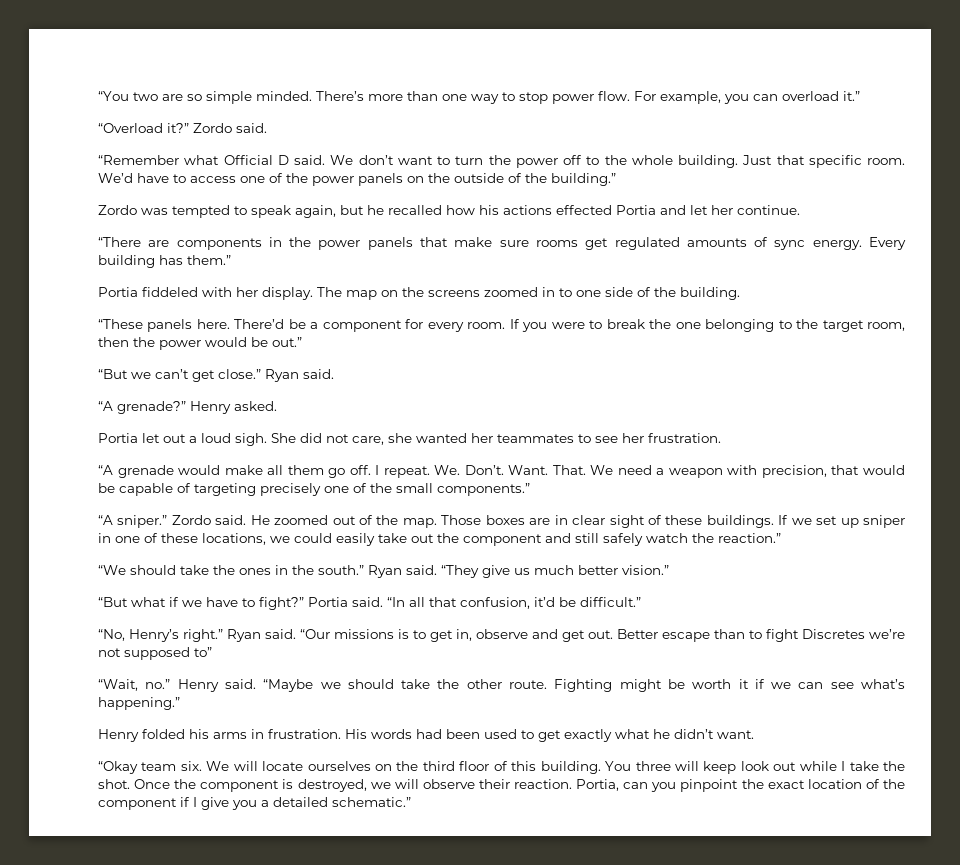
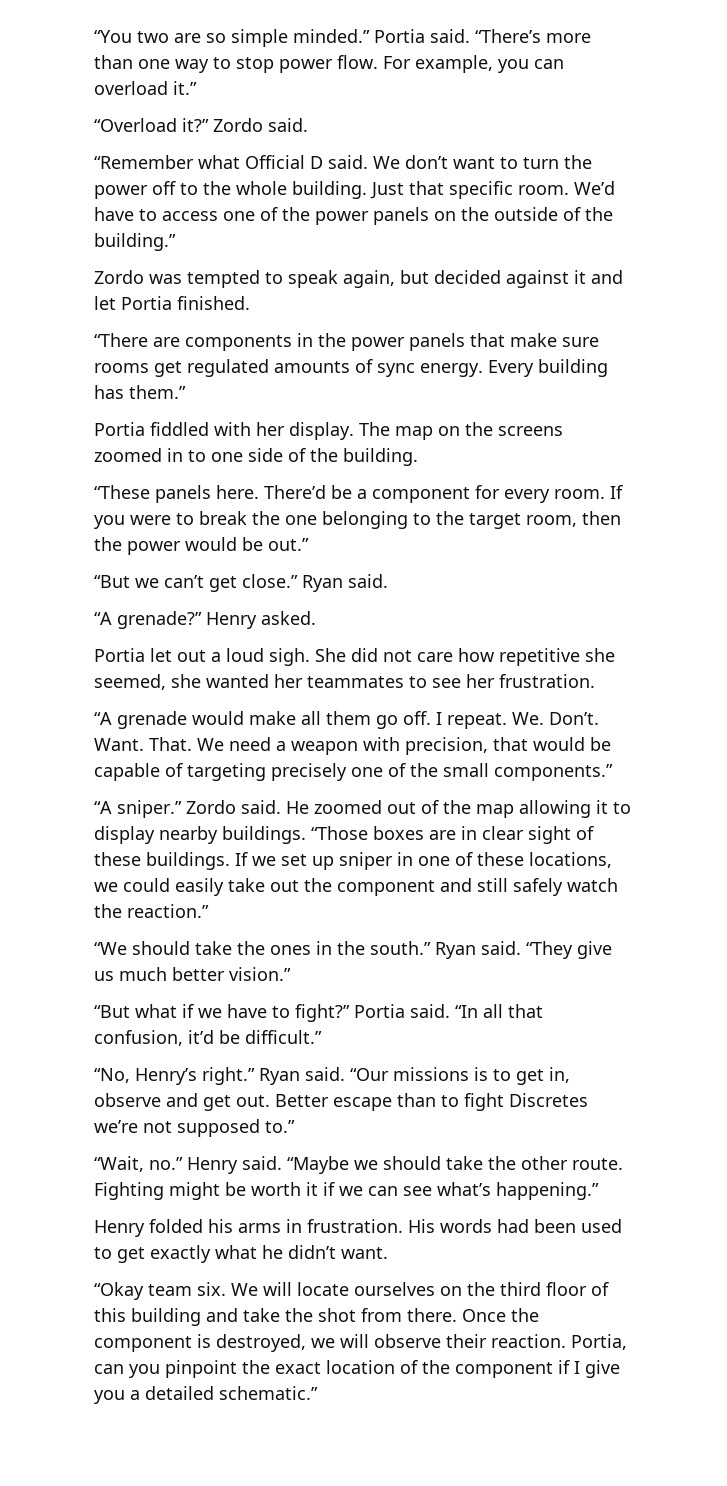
- “You two are so simple minded. There’s more than one way to stop power flow.
+ “You two are so simple minded.” Portia said. “There’s more than one way to stop power flow.
- Zordo was tempted to speak again, but he recalled how his actions effected Portia and let her continue.
+ Zordo was tempted to speak again, but decided against it and let Portia finished.
- Portia fiddeled with her display.
+ Portia fiddled with her display.
- She did not care, she wanted her teammates to see her frustration.
+ She did not care how repetitive she seemed, she wanted her teammates to see her frustration.
- He zoomed out of the map. Those boxes are in clear sight of these buildings.
+ He zoomed out of the map allowing it to display nearby buildings. “Those boxes are in clear sight of these buildings.
- Better escape than to fight Discretes we’re not supposed to”
+ Better escape than to fight Discretes we’re not supposed to.”
- We will locate ourselves on the third floor of this building. You three will keep look out while I take the shot.
+ We will locate ourselves on the third floor of this building and take the shot from there.

